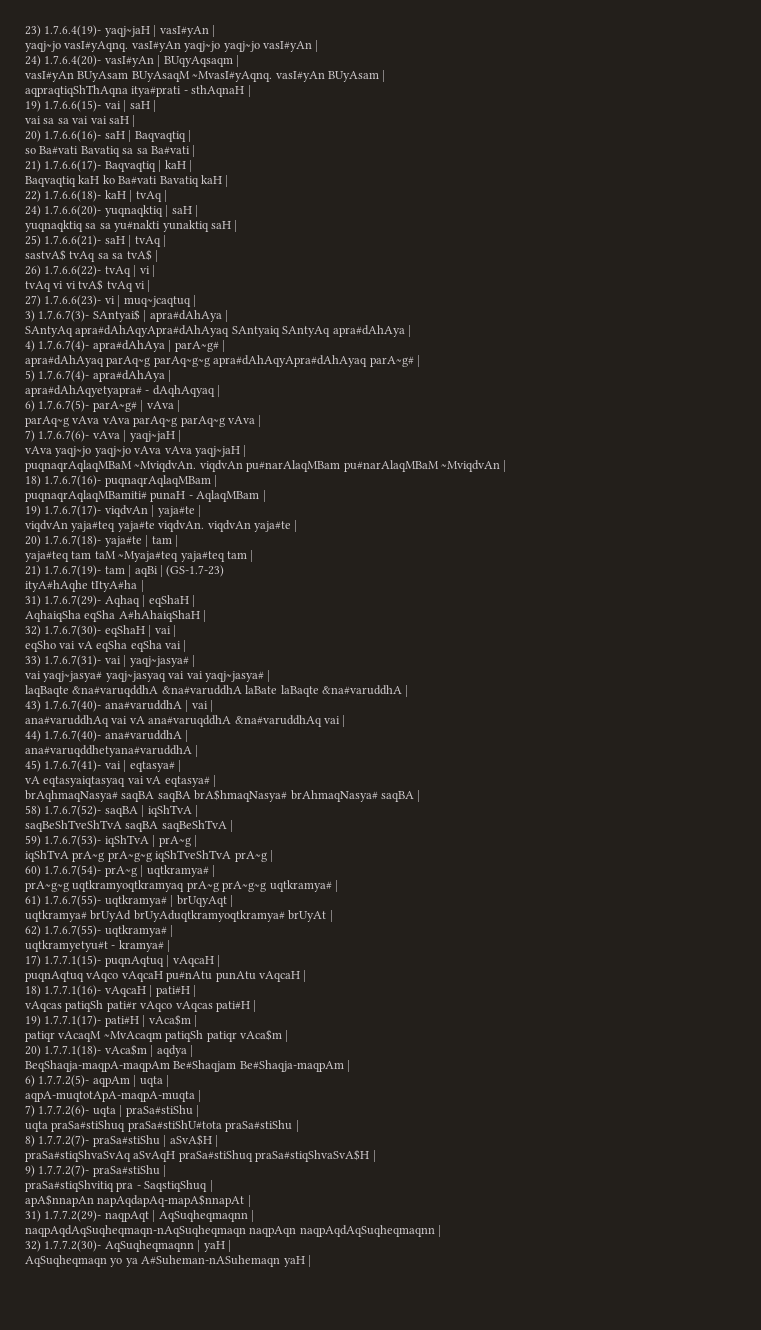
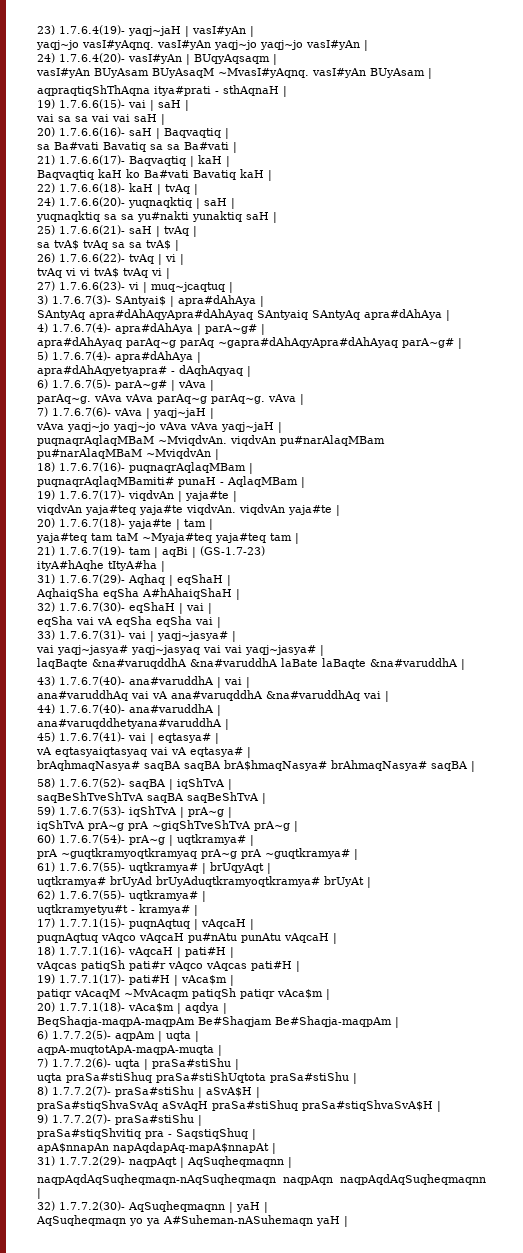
- so Ba#vati Bavatiq sa sa Ba#vati |
+ sa Ba#vati Bavatiq sa sa Ba#vati |
- sastvA$ tvAq sa sa tvA$ |
+ sa tvA$ tvAq sa sa tvA$ |
- apra#dAhAyaq parAq~g parAq~g~g apra#dAhAqyApra#dAhAyaq parA~g# |
+ apra#dAhAyaq parAq~g parAq ~gapra#dAhAqyApra#dAhAyaq parA~g# |
- parAq~g vAva vAva parAq~g parAq~g vAva |
+ parAq~g. vAva vAva parAq~g parAq~g. vAva |
- eqSho vai vA eqSha eqSha vai |
+ eqSha vai vA eqSha eqSha vai |
- iqShTvA prA~g prA~g~g iqShTveShTvA prA~g |
+ iqShTvA prA~g prA ~giqShTveShTvA prA~g |
- prA~g~g uqtkramyoqtkramyaq prA~g prA~g~g uqtkramya# |
+ prA ~guqtkramyoqtkramyaq prA~g prA ~guqtkramya# |
- uqta praSa#stiShuq praSa#stiShU#tota praSa#stiShu |
+ uqta praSa#stiShuq praSa#stiShUqtota praSa#stiShu |

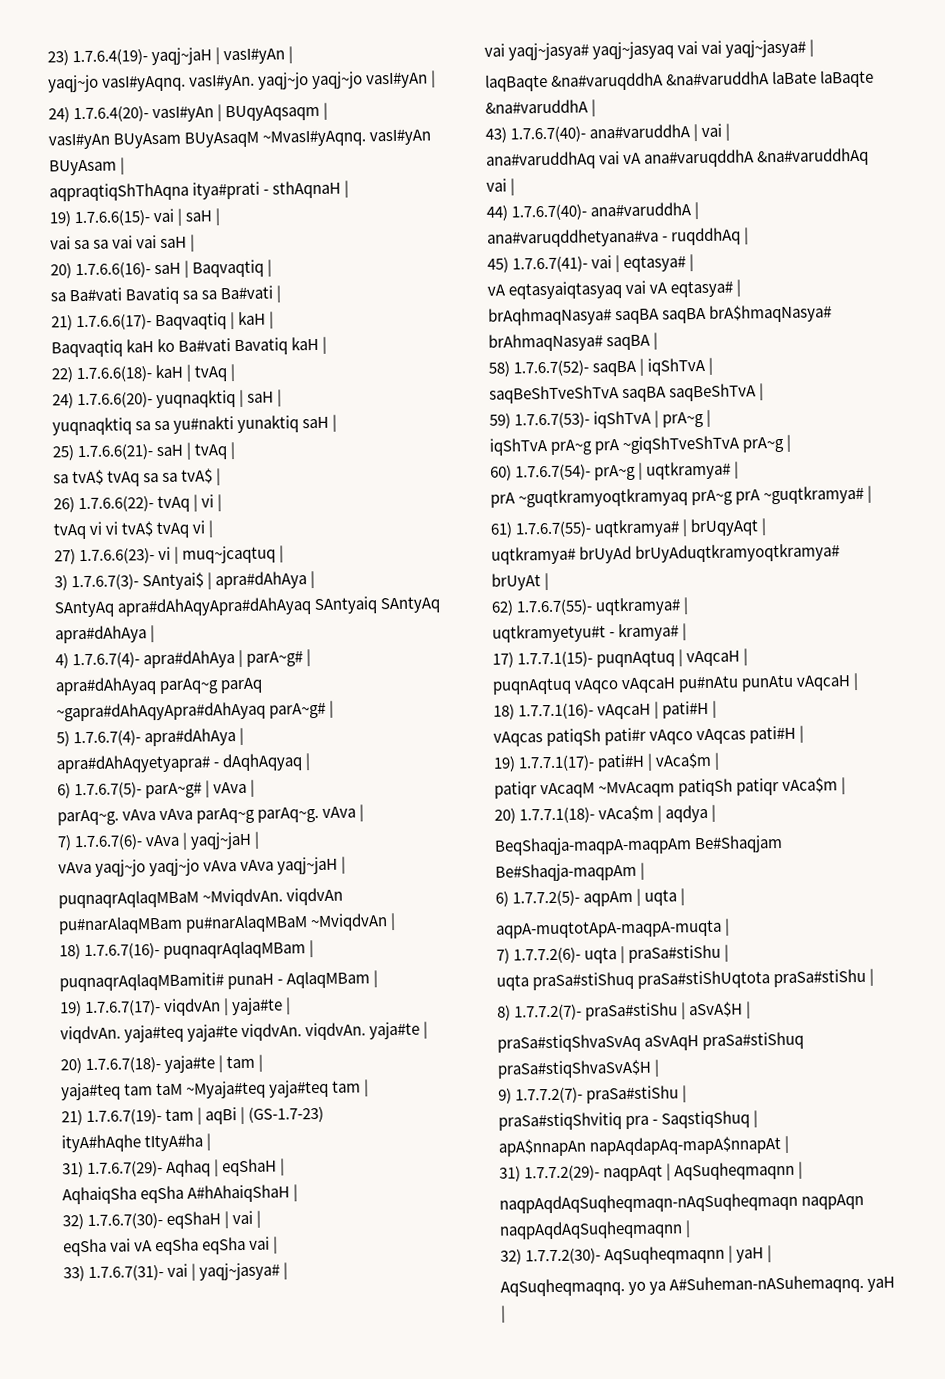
- yaqj~jo vasI#yAqnq. vasI#yAn yaqj~jo yaqj~jo vasI#yAn |
+ yaqj~jo vasI#yAqnq. vasI#yAn. yaqj~jo yaqj~jo vasI#yAn |
- viqdvAn yaja#teq yaja#te viqdvAn. viqdvAn yaja#te |
+ viqdvAn. yaja#teq yaja#te viqdvAn. viqdvAn. yaja#te |
- ana#varuqddhetyana#varuddhA |
+ ana#varuqddhetyana#va - ruqddhAq |
- AqSuqheqmaqn yo ya A#Suheman-nASuhemaqn yaH |
+ AqSuqheqmaqnq. yo ya A#Suheman-nASuhemaqnq. yaH |

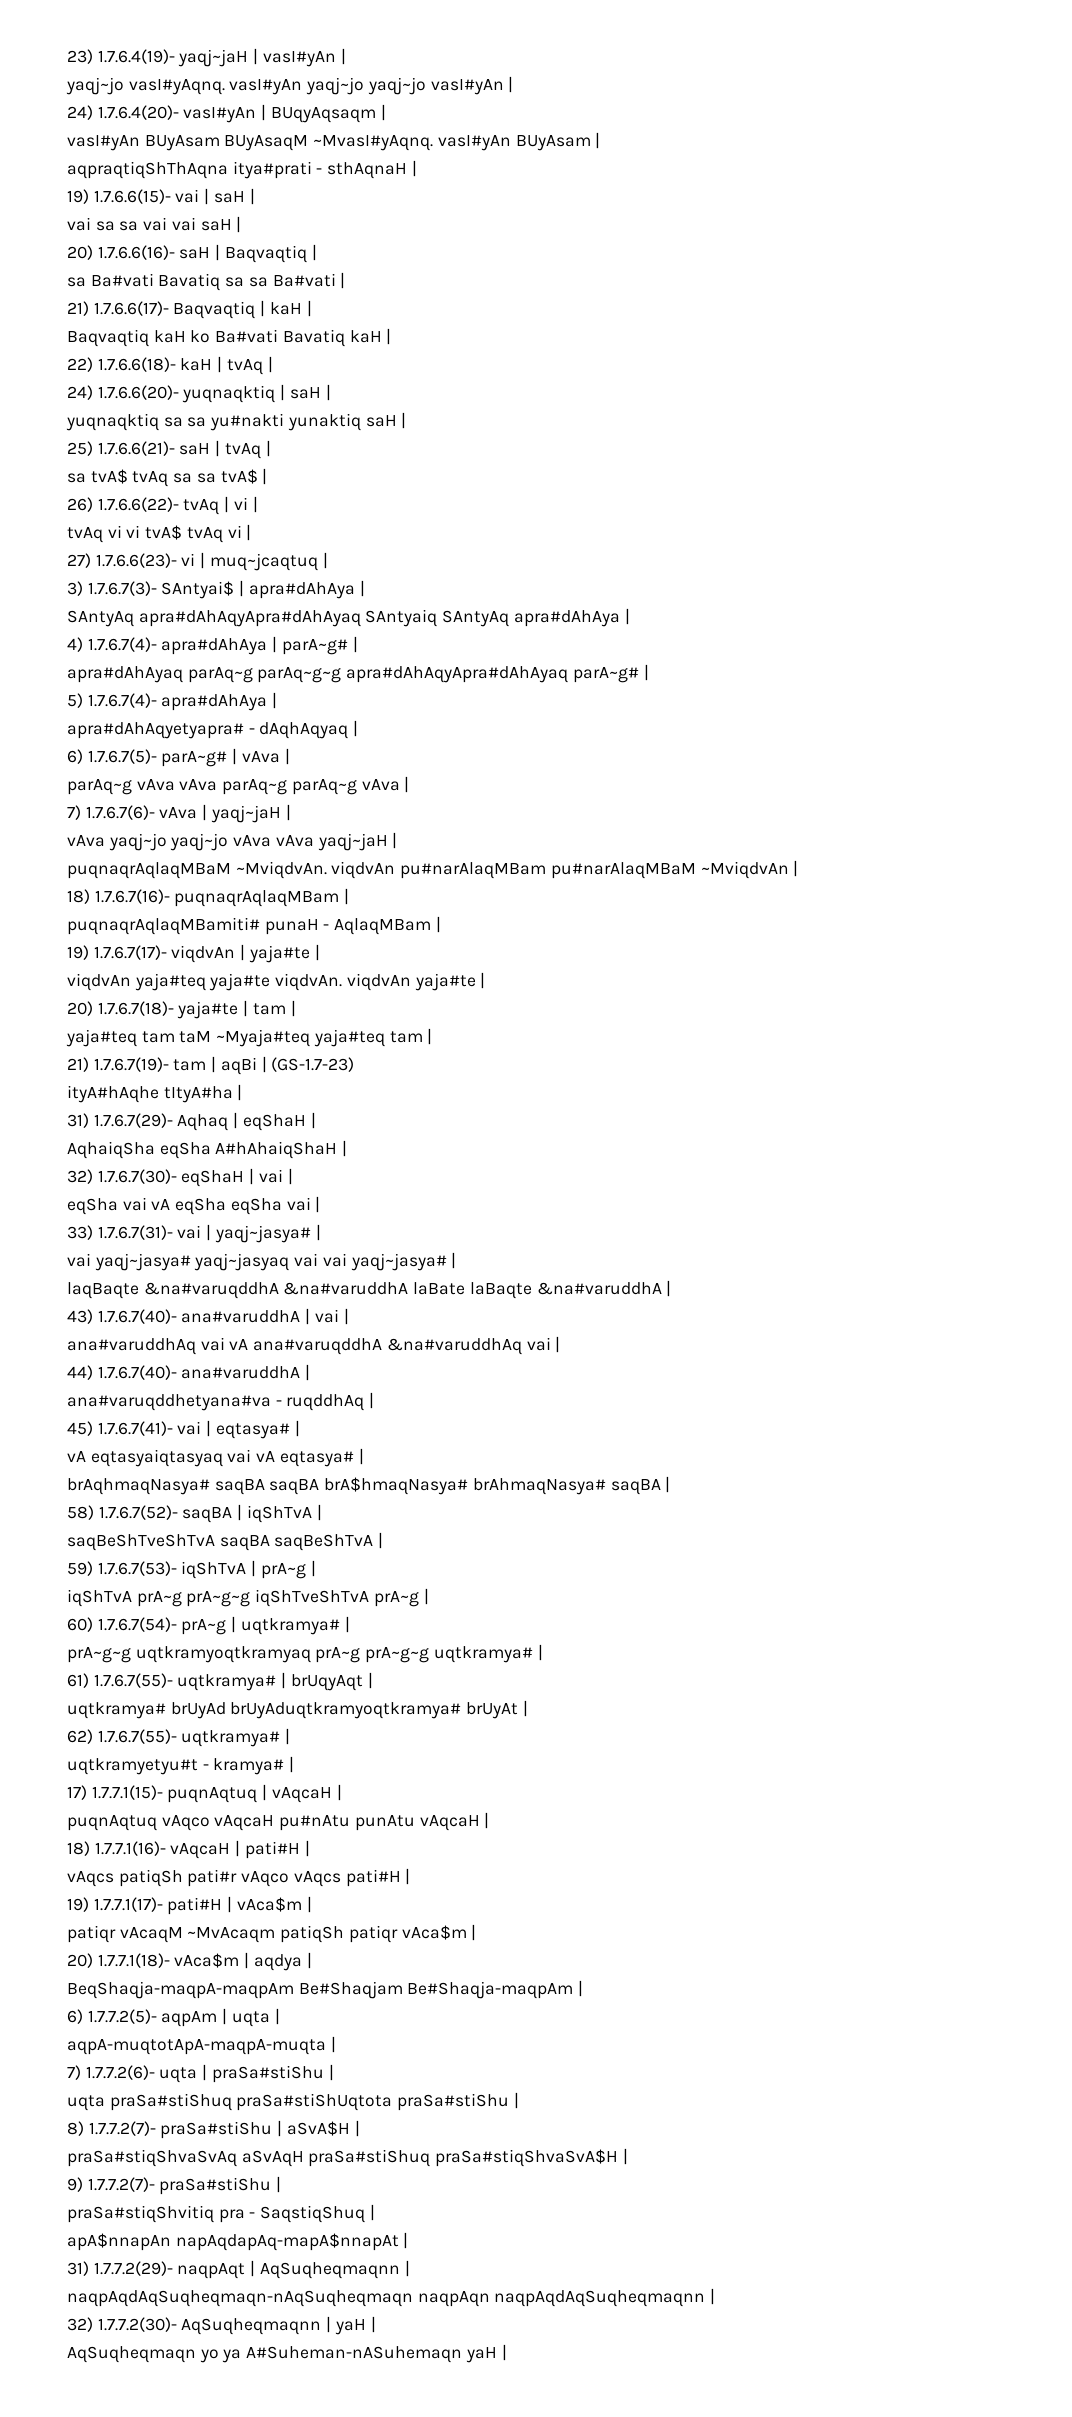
- yaqj~jo vasI#yAqnq. vasI#yAn. yaqj~jo yaqj~jo vasI#yAn |
+ yaqj~jo vasI#yAqnq. vasI#yAn yaqj~jo yaqj~jo vasI#yAn |
- apra#dAhAyaq parAq~g parAq ~gapra#dAhAqyApra#dAhAyaq parA~g# |
+ apra#dAhAyaq parAq~g parAq~g~g apra#dAhAqyApra#dAhAyaq parA~g# |
- parAq~g. vAva vAva parAq~g parAq~g. vAva |
+ parAq~g vAva vAva parAq~g parAq~g vAva |
- viqdvAn. yaja#teq yaja#te viqdvAn. viqdvAn. yaja#te |
+ viqdvAn yaja#teq yaja#te viqdvAn. viqdvAn yaja#te |
- iqShTvA prA~g prA ~giqShTveShTvA prA~g |
+ iqShTvA prA~g prA~g~g iqShTveShTvA prA~g |
- prA ~guqtkramyoqtkramyaq prA~g prA ~guqtkramya# |
+ prA~g~g uqtkramyoqtkramyaq prA~g prA~g~g uqtkramya# |
- vAqcas patiqSh pati#r vAqco vAqcas pati#H |
+ vAqcs patiqSh pati#r vAqco vAqcs pati#H |
- AqSuqheqmaqnq. yo ya A#Suheman-nASuhemaqnq. yaH |
+ AqSuqheqmaqn yo ya A#Suheman-nASuhemaqn yaH |

